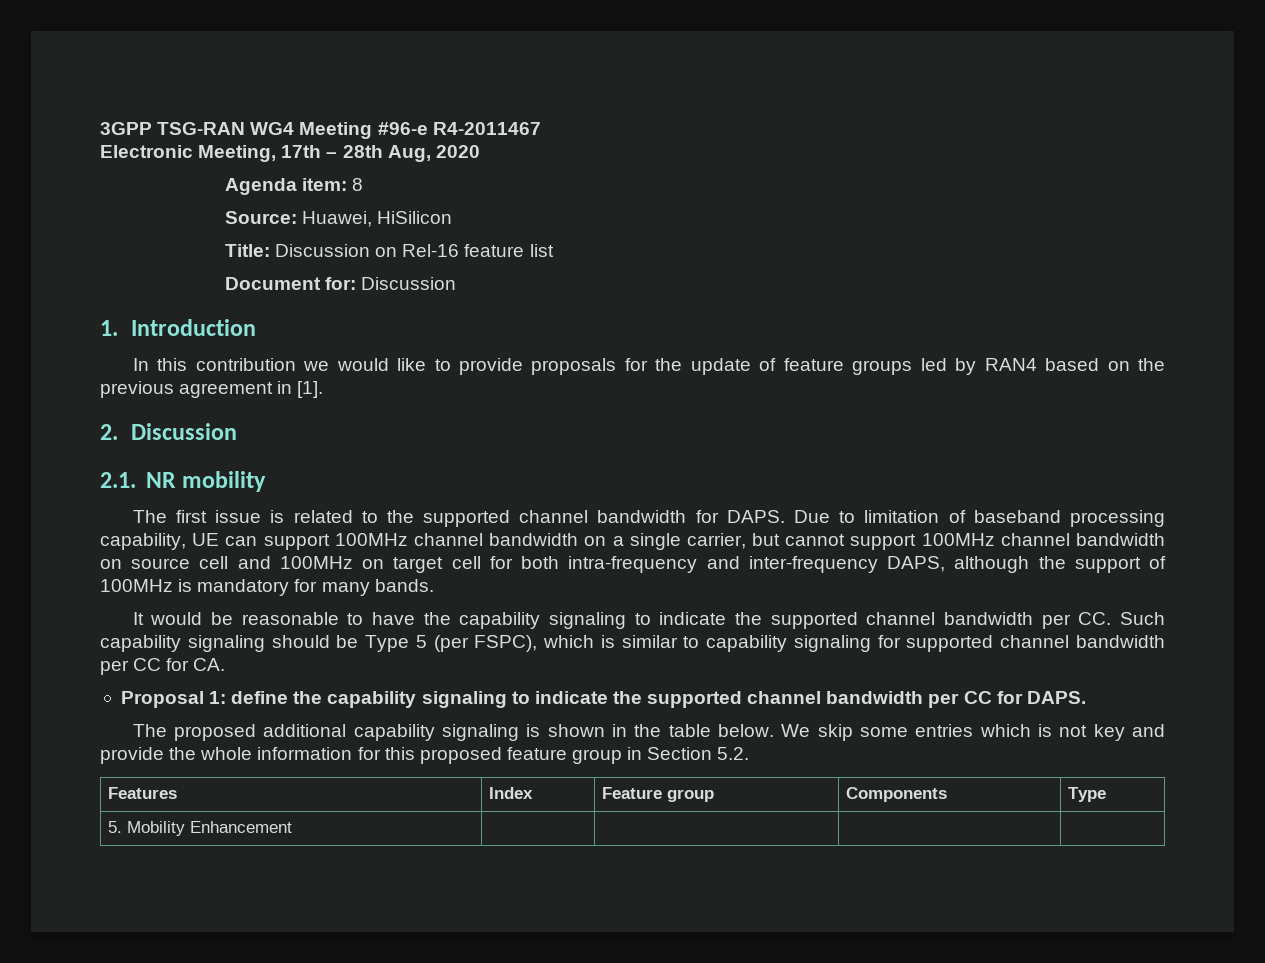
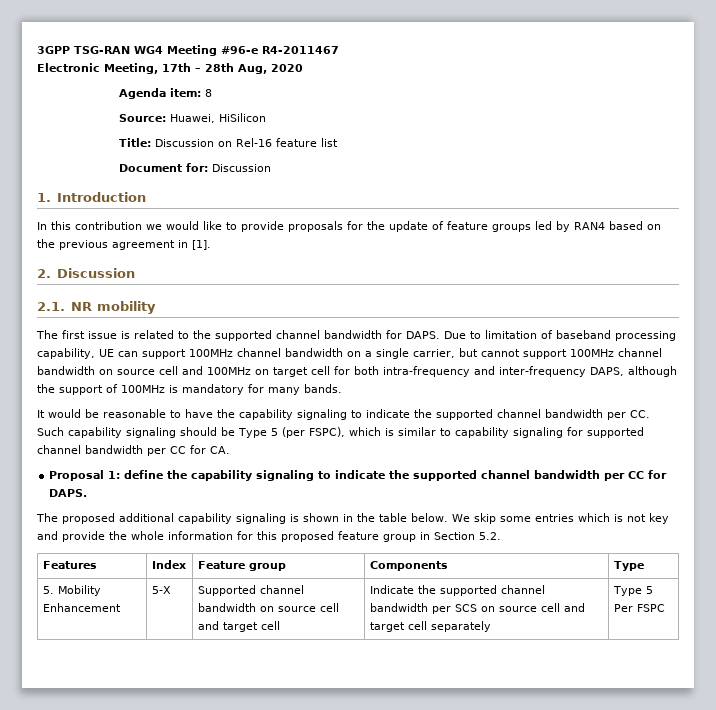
- 5. Mobility Enhancement | | | |
+ 5. Mobility Enhancement | 5-X | Supported channel bandwidth on source cell and target cell | Indicate the supported channel bandwidth per SCS on source cell and target cell separately | Type 5 Per FSPC

